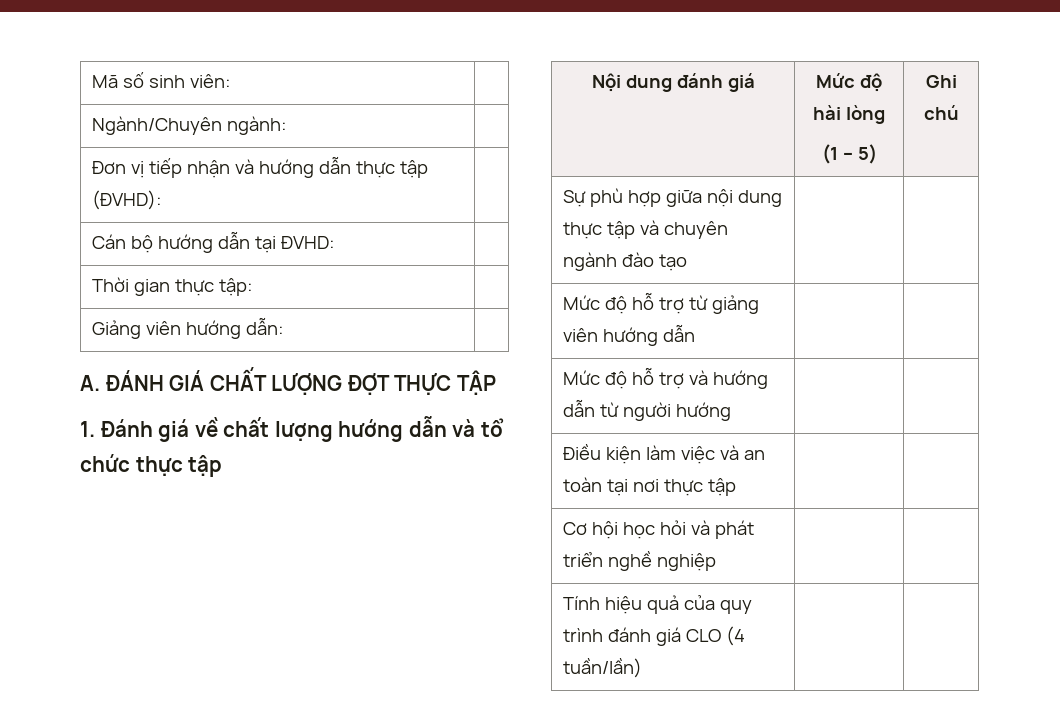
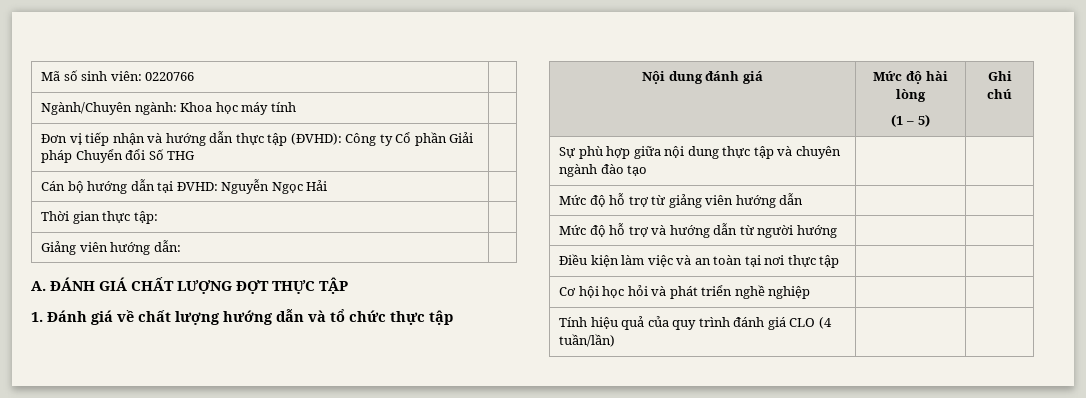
- Mã số sinh viên: |
+ Mã số sinh viên: 0220766 |
- Ngành/Chuyên ngành: |
+ Ngành/Chuyên ngành: Khoa học máy tính |
- Đơn vị tiếp nhận và hướng dẫn thực tập (ĐVHD): |
+ Đơn vị tiếp nhận và hướng dẫn thực tập (ĐVHD): Công ty Cổ phần Giải pháp Chuyển đổi Số THG |
- Cán bộ hướng dẫn tại ĐVHD: |
+ Cán bộ hướng dẫn tại ĐVHD: Nguyễn Ngọc Hải |

